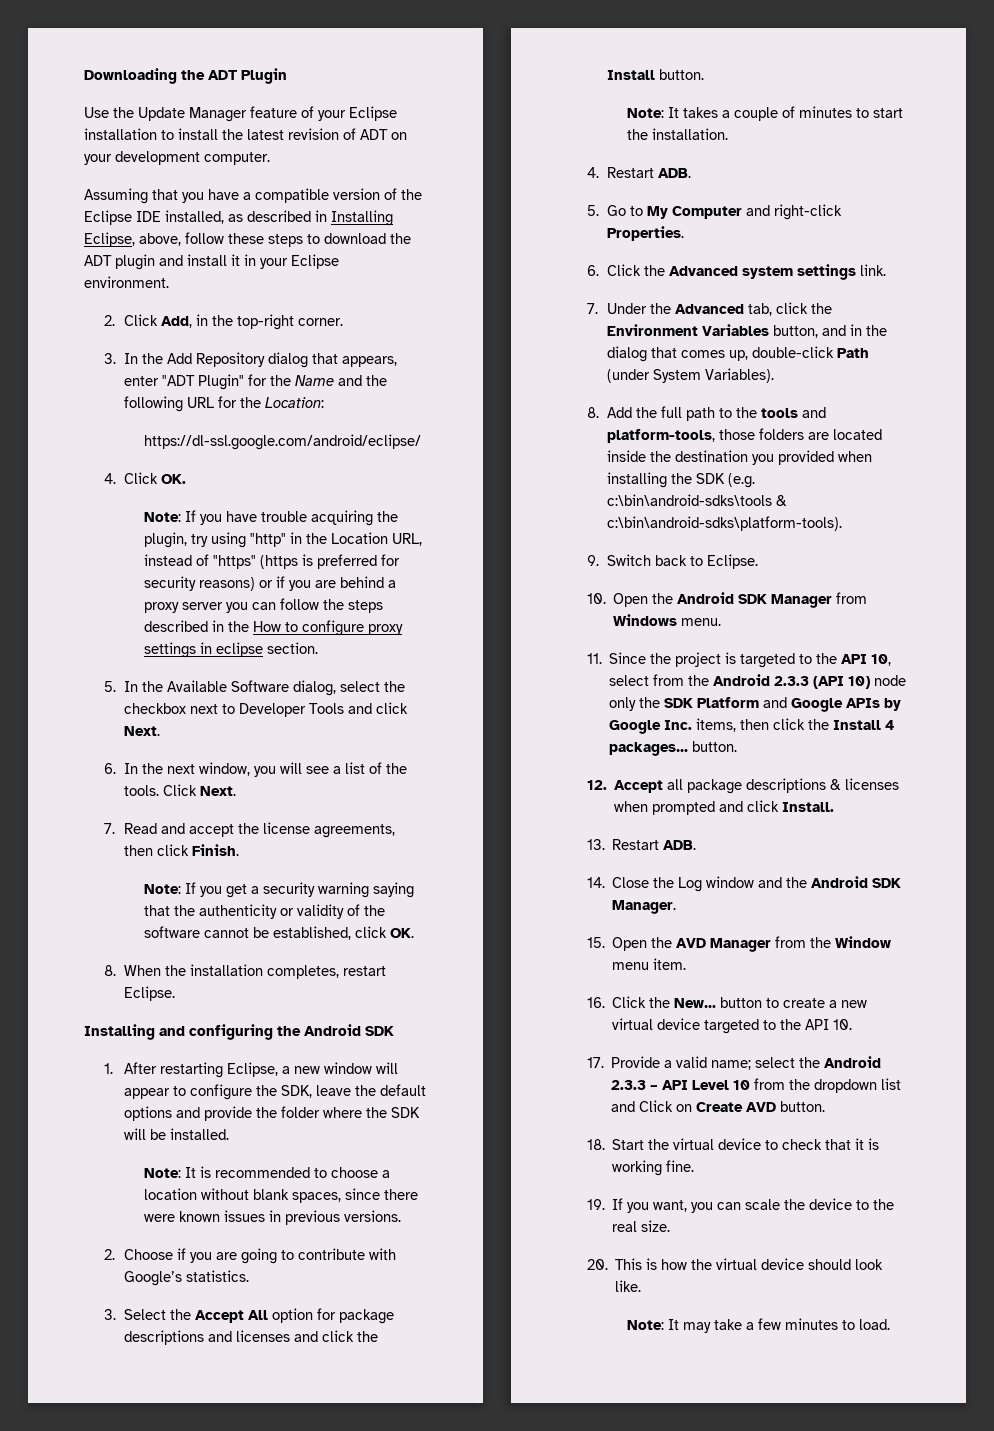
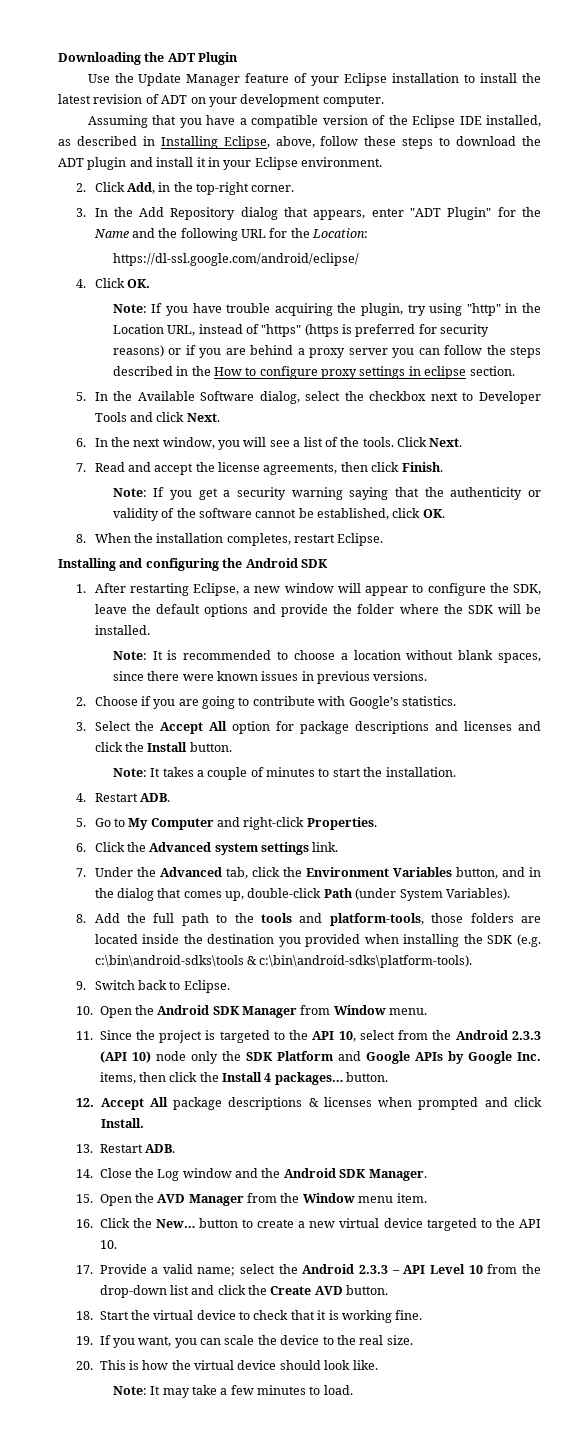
- 10. Open the Android SDK Manager from Windows menu.
+ 10. Open the Android SDK Manager from Window menu.
- 12. Accept all package descriptions & licenses when prompted and click Install.
+ 12. Accept All package descriptions & licenses when prompted and click Install.
- 17. Provide a valid name; select the Android 2.3.3 – API Level 10 from the dropdown list and Click on Create AVD button.
+ 17. Provide a valid name; select the Android 2.3.3 – API Level 10 from the drop-down list and click the Create AVD button.

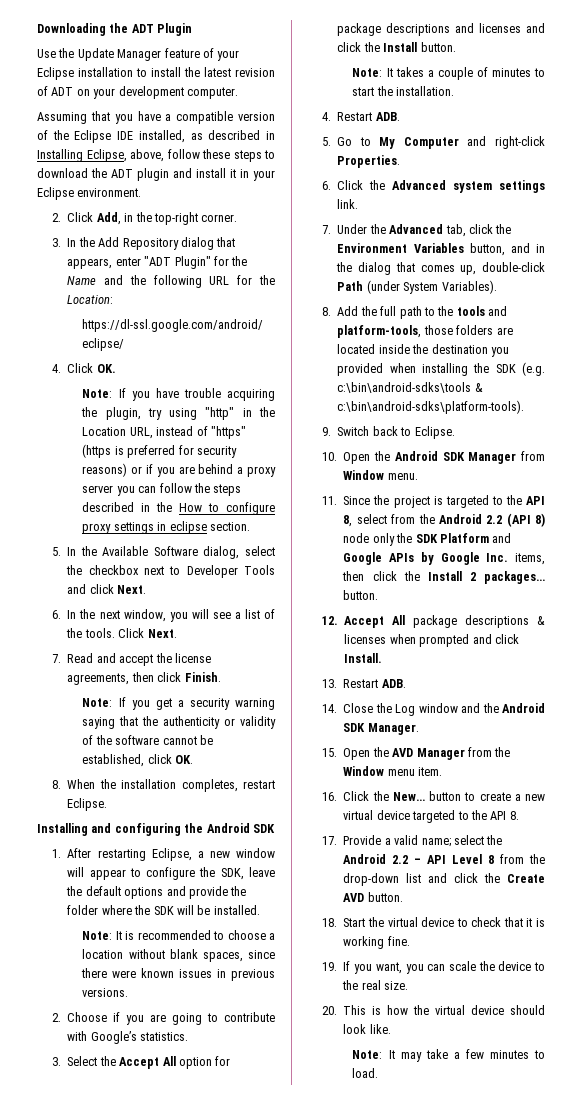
- 11. Since the project is targeted to the API 10, select from the Android 2.3.3 (API 10) node only the SDK Platform and Google APIs by Google Inc. items, then click the Install 4 packages… button.
+ 11. Since the project is targeted to the API 8, select from the Android 2.2 (API 8) node only the SDK Platform and Google APIs by Google Inc. items, then click the Install 2 packages… button.
- 16. Click the New… button to create a new virtual device targeted to the API 10.
+ 16. Click the New… button to create a new virtual device targeted to the API 8.
- 17. Provide a valid name; select the Android 2.3.3 – API Level 10 from the drop-down list and click the Create AVD button.
+ 17. Provide a valid name; select the Android 2.2 – API Level 8 from the drop-down list and click the Create AVD button.

